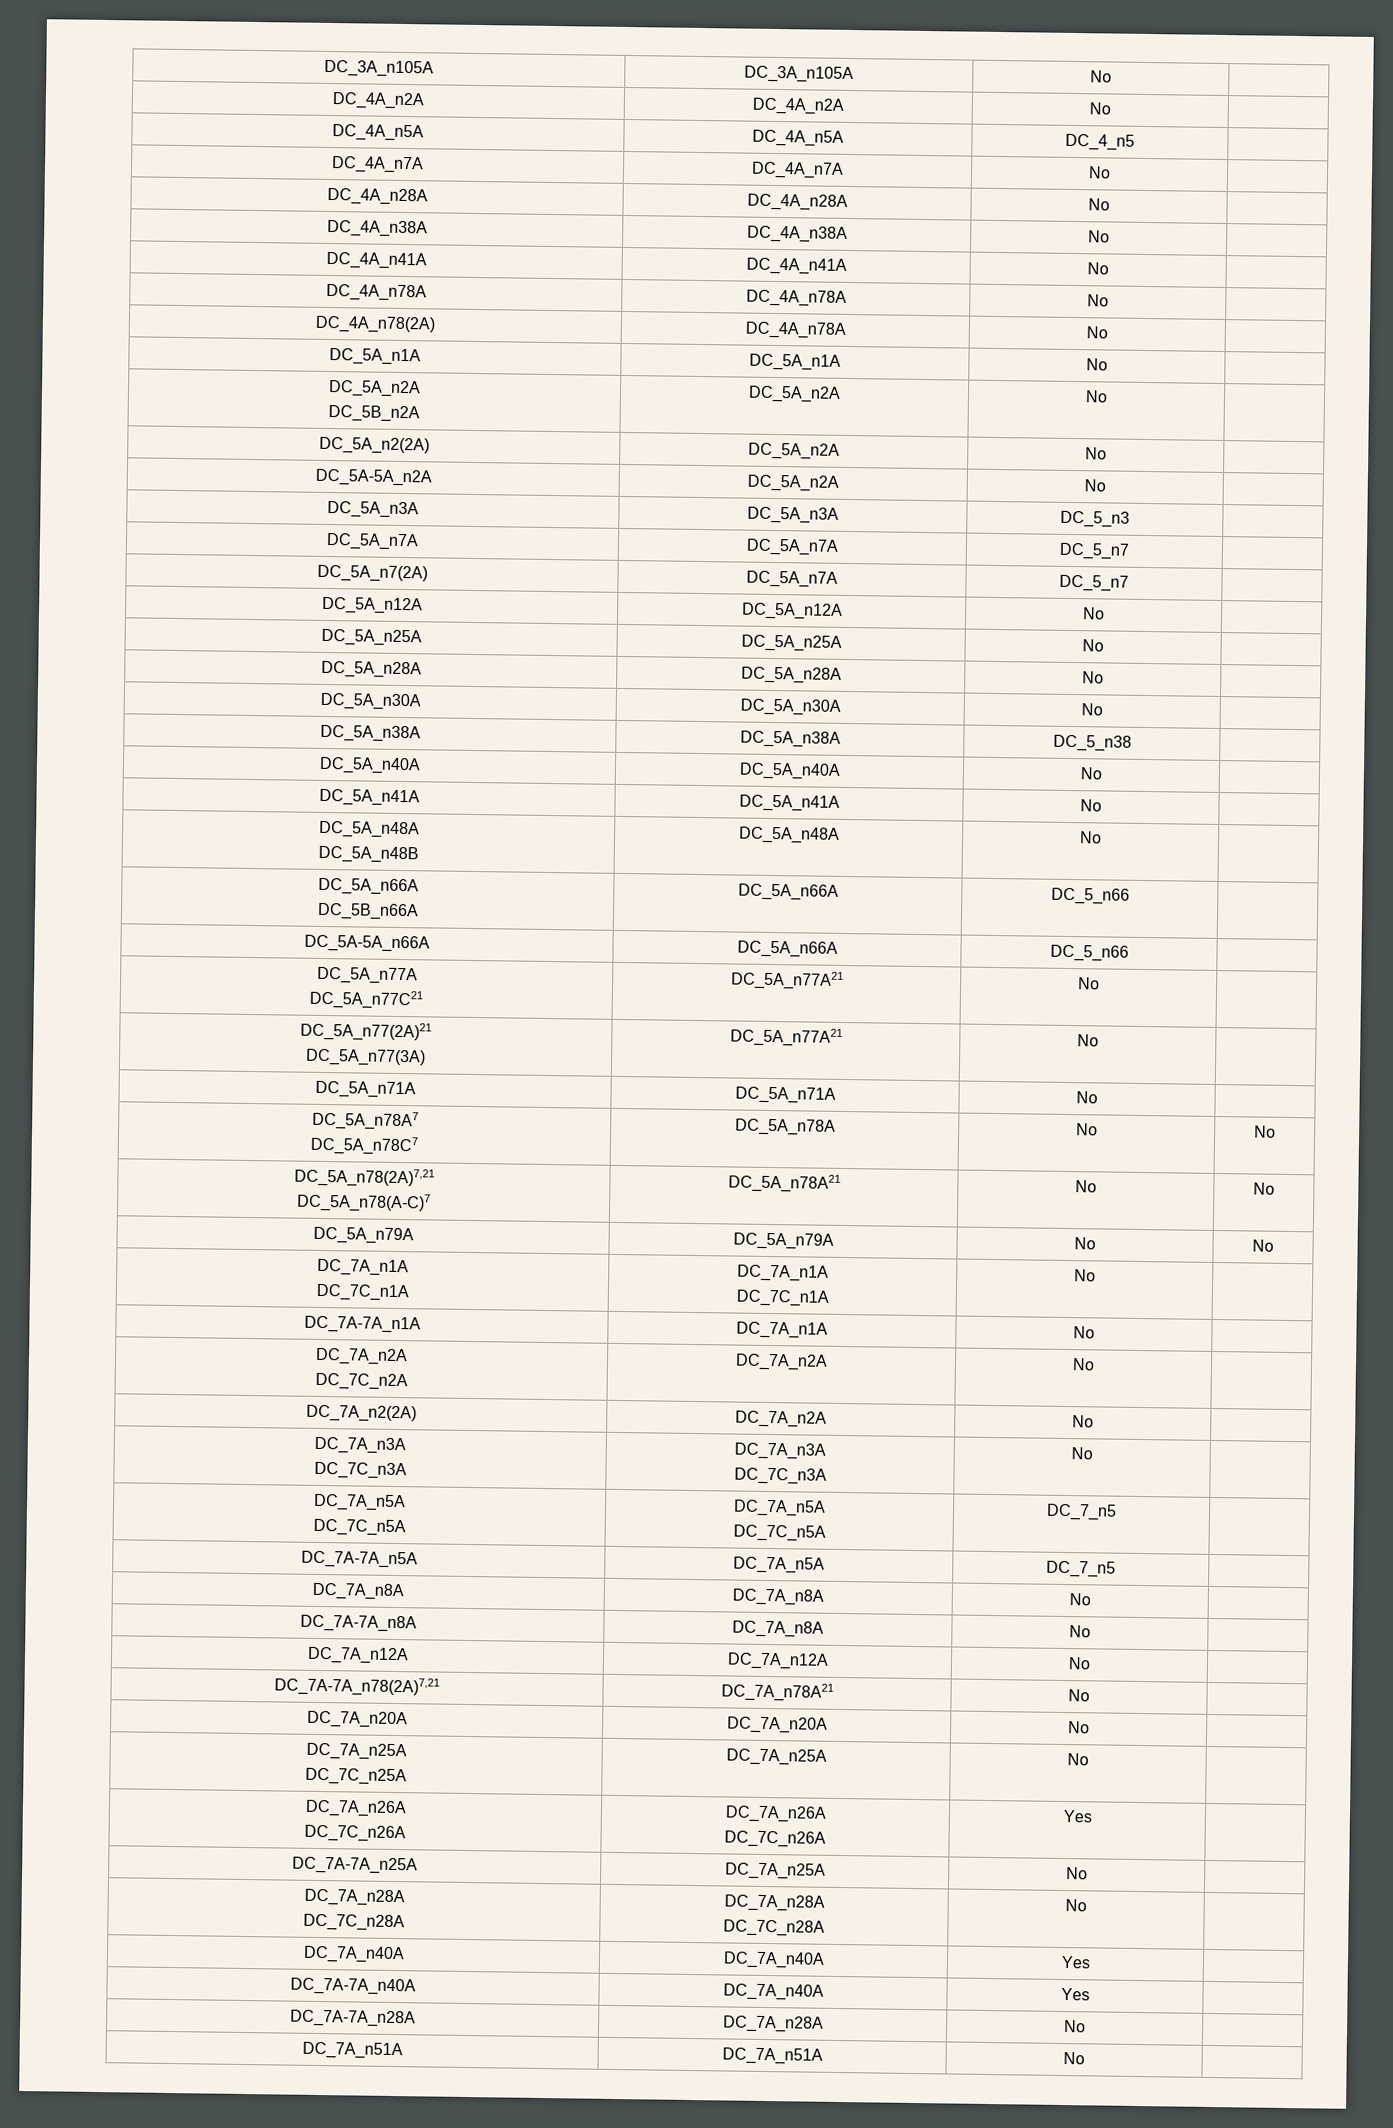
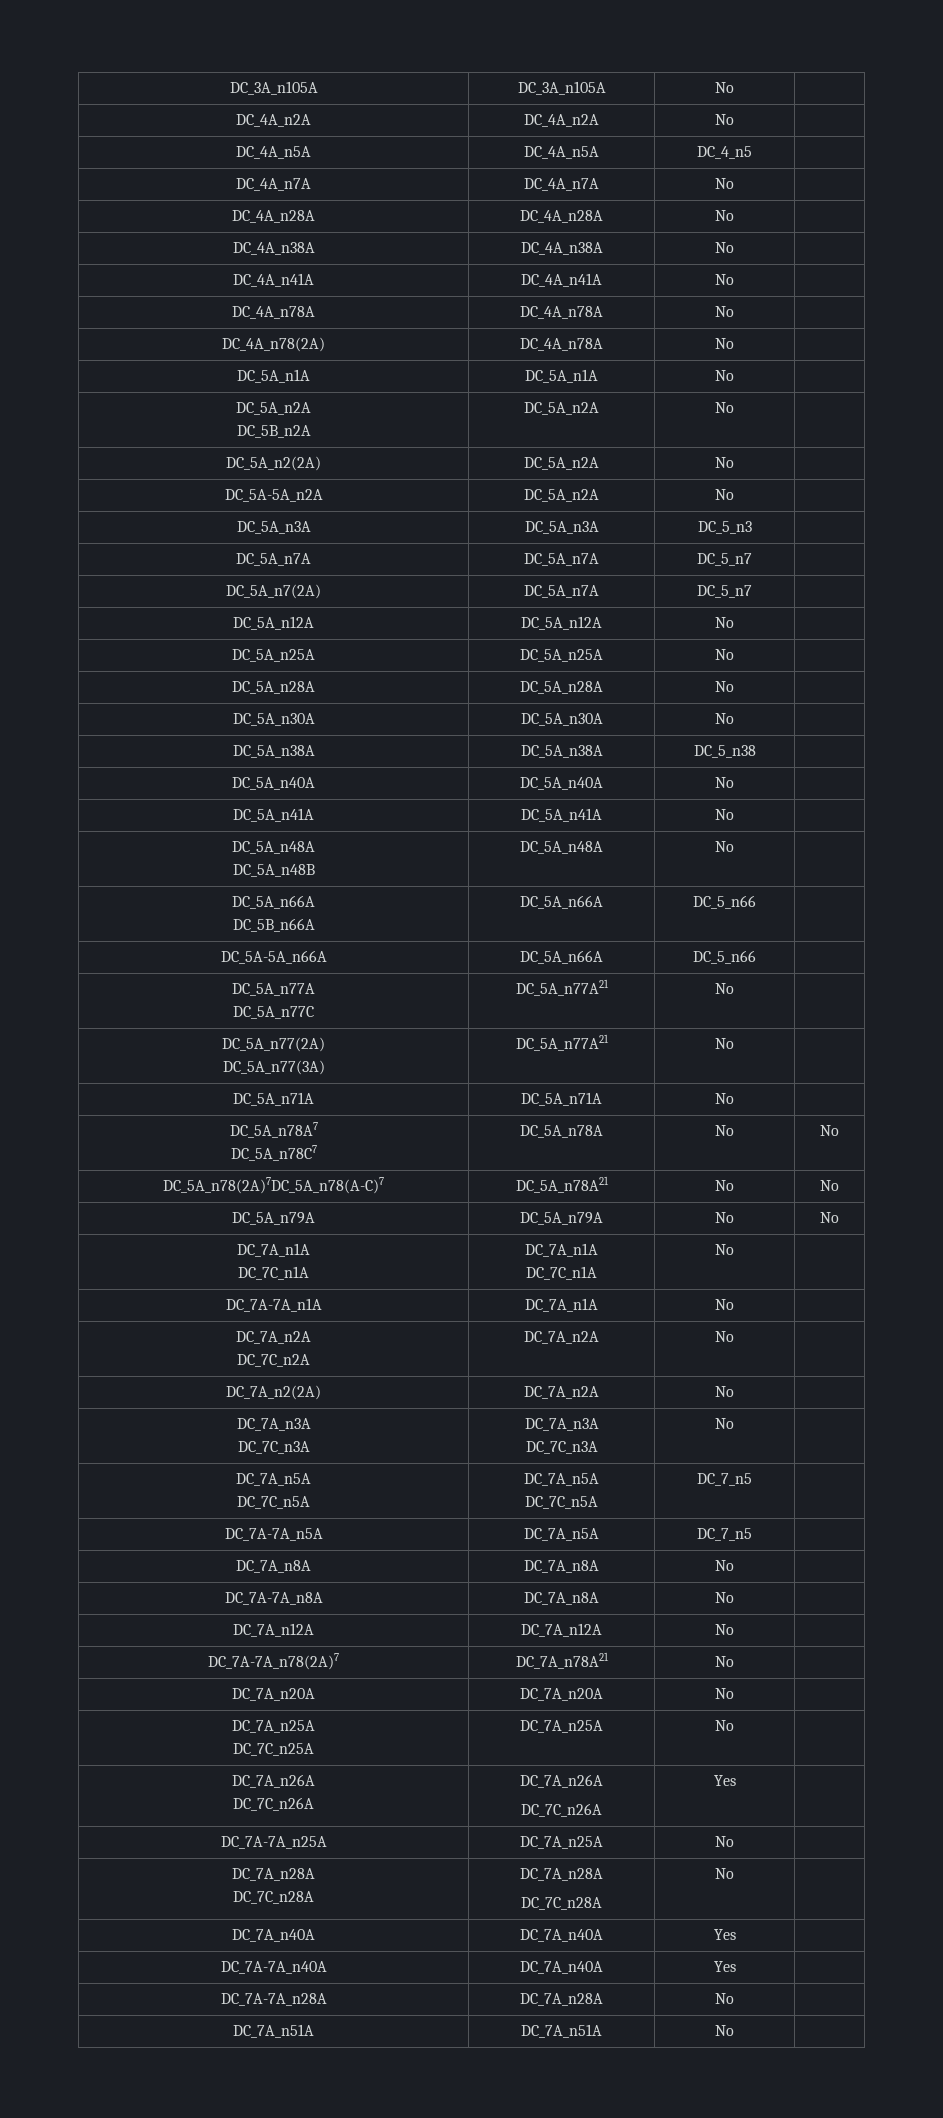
  DC_5A_n77A
- DC_5A_n77C21 | DC_5A_n77A21 | No |
- DC_5A_n77(2A)21
+ DC_5A_n77C | DC_5A_n77A21 | No |
+ DC_5A_n77(2A)
- DC_5A_n78(2A)7,21
- DC_5A_n78(A-C)7 | DC_5A_n78A21 | No | No
+ DC_5A_n78(2A)7DC_5A_n78(A-C)7 | DC_5A_n78A21 | No | No
- DC_7A-7A_n78(2A)7,21 | DC_7A_n78A21 | No |
+ DC_7A-7A_n78(2A)7 | DC_7A_n78A21 | No |

